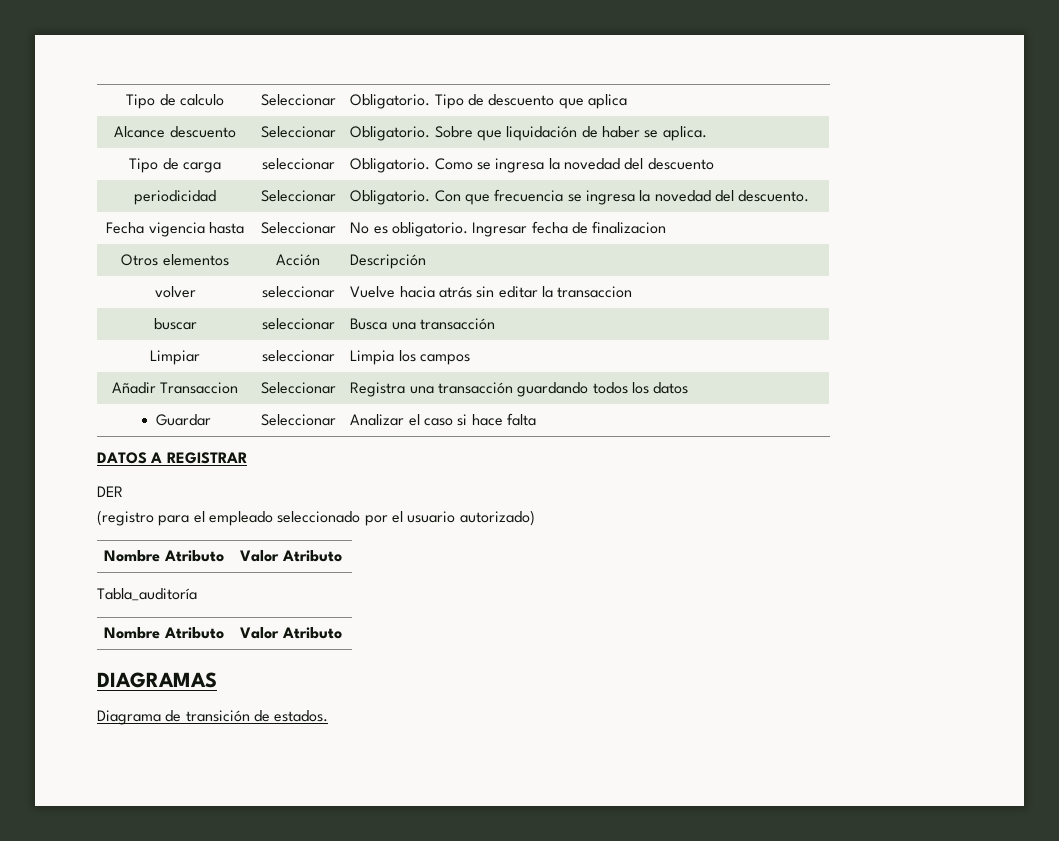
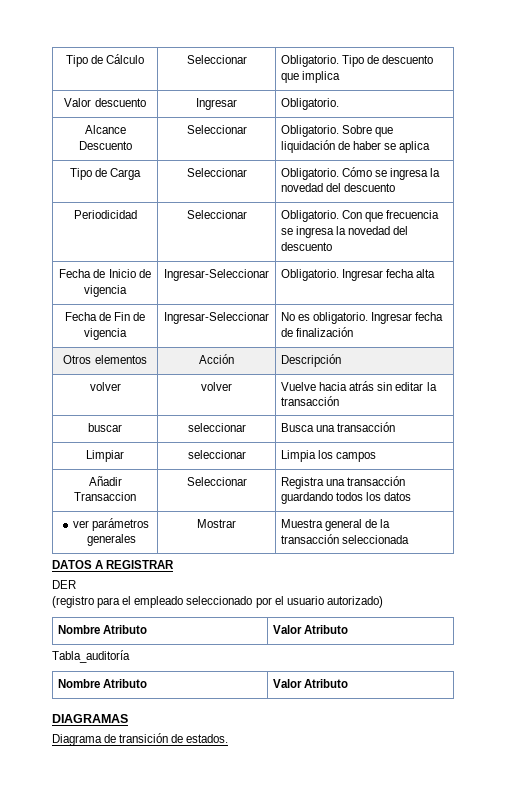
- Tipo de calculo | Seleccionar | Obligatorio. Tipo de descuento que aplica
+ Tipo de Cálculo | Seleccionar | Obligatorio. Tipo de descuento que implica
+ Valor descuento | Ingresar | Obligatorio.
- Alcance descuento | Seleccionar | Obligatorio. Sobre que liquidación de haber se aplica.
- Tipo de carga | seleccionar | Obligatorio. Como se ingresa la novedad del descuento
- periodicidad | Seleccionar | Obligatorio. Con que frecuencia se ingresa la novedad del descuento.
- Fecha vigencia hasta | Seleccionar | No es obligatorio. Ingresar fecha de finalizacion
+ Alcance Descuento | Seleccionar | Obligatorio. Sobre que liquidación de haber se aplica
+ Tipo de Carga | Seleccionar | Obligatorio. Cómo se ingresa la novedad del descuento
+ Periodicidad | Seleccionar | Obligatorio. Con que frecuencia se ingresa la novedad del descuento
+ Fecha de Inicio de vigencia | Ingresar-Seleccionar | Obligatorio. Ingresar fecha alta
+ Fecha de Fin de vigencia | Ingresar-Seleccionar | No es obligatorio. Ingresar fecha de finalización
- volver | seleccionar | Vuelve hacia atrás sin editar la transaccion
+ volver | volver | Vuelve hacia atrás sin editar la transacción
- Guardar | Seleccionar | Analizar el caso si hace falta
+ ver parámetros generales | Mostrar | Muestra general de la transacción seleccionada

